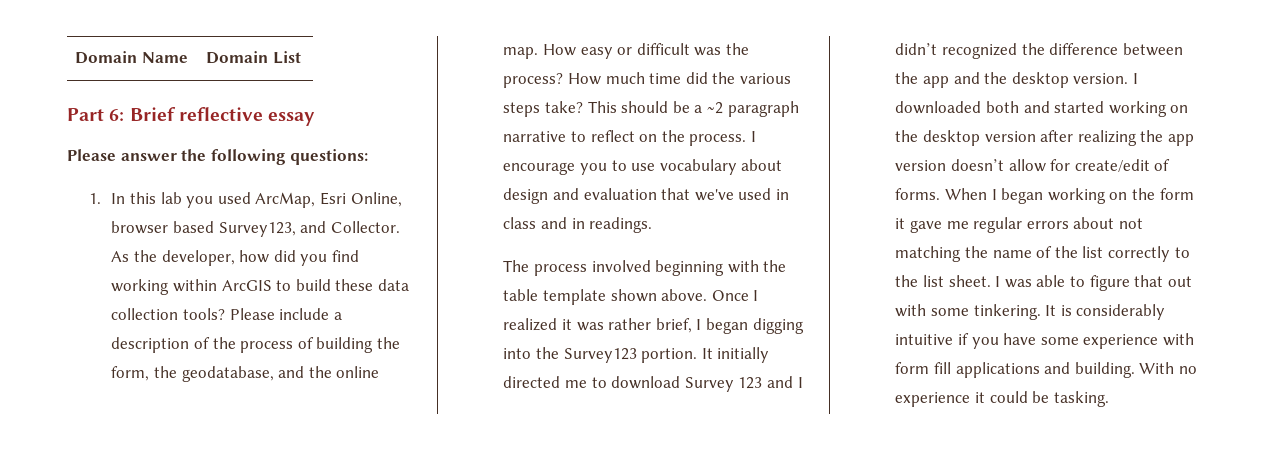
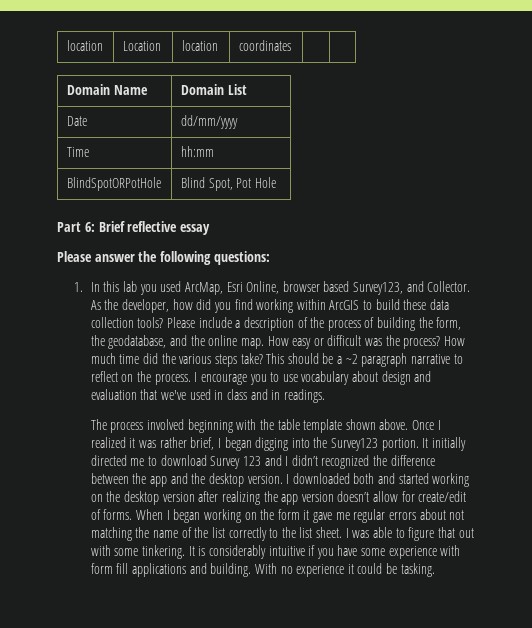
+ location | Location | location | coordinates | |
+ Date | dd/mm/yyyy
+ Time | hh:mm
+ BlindSpotORPotHole | Blind Spot, Pot Hole

